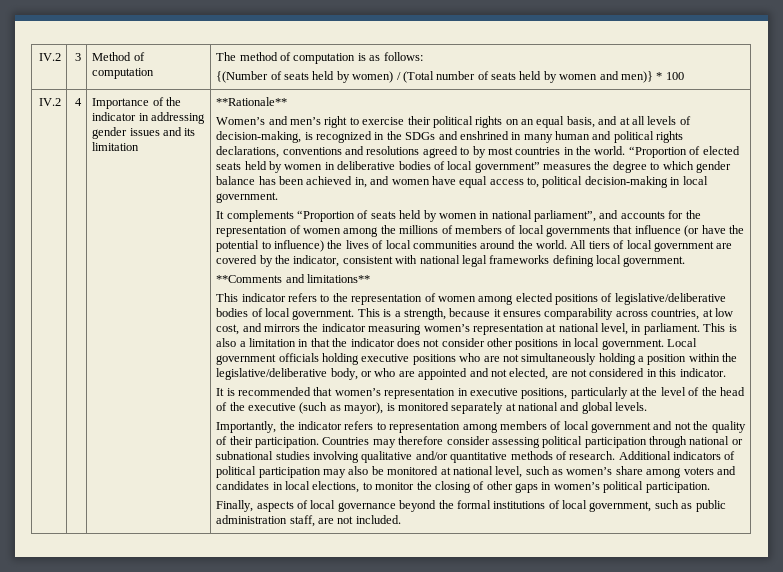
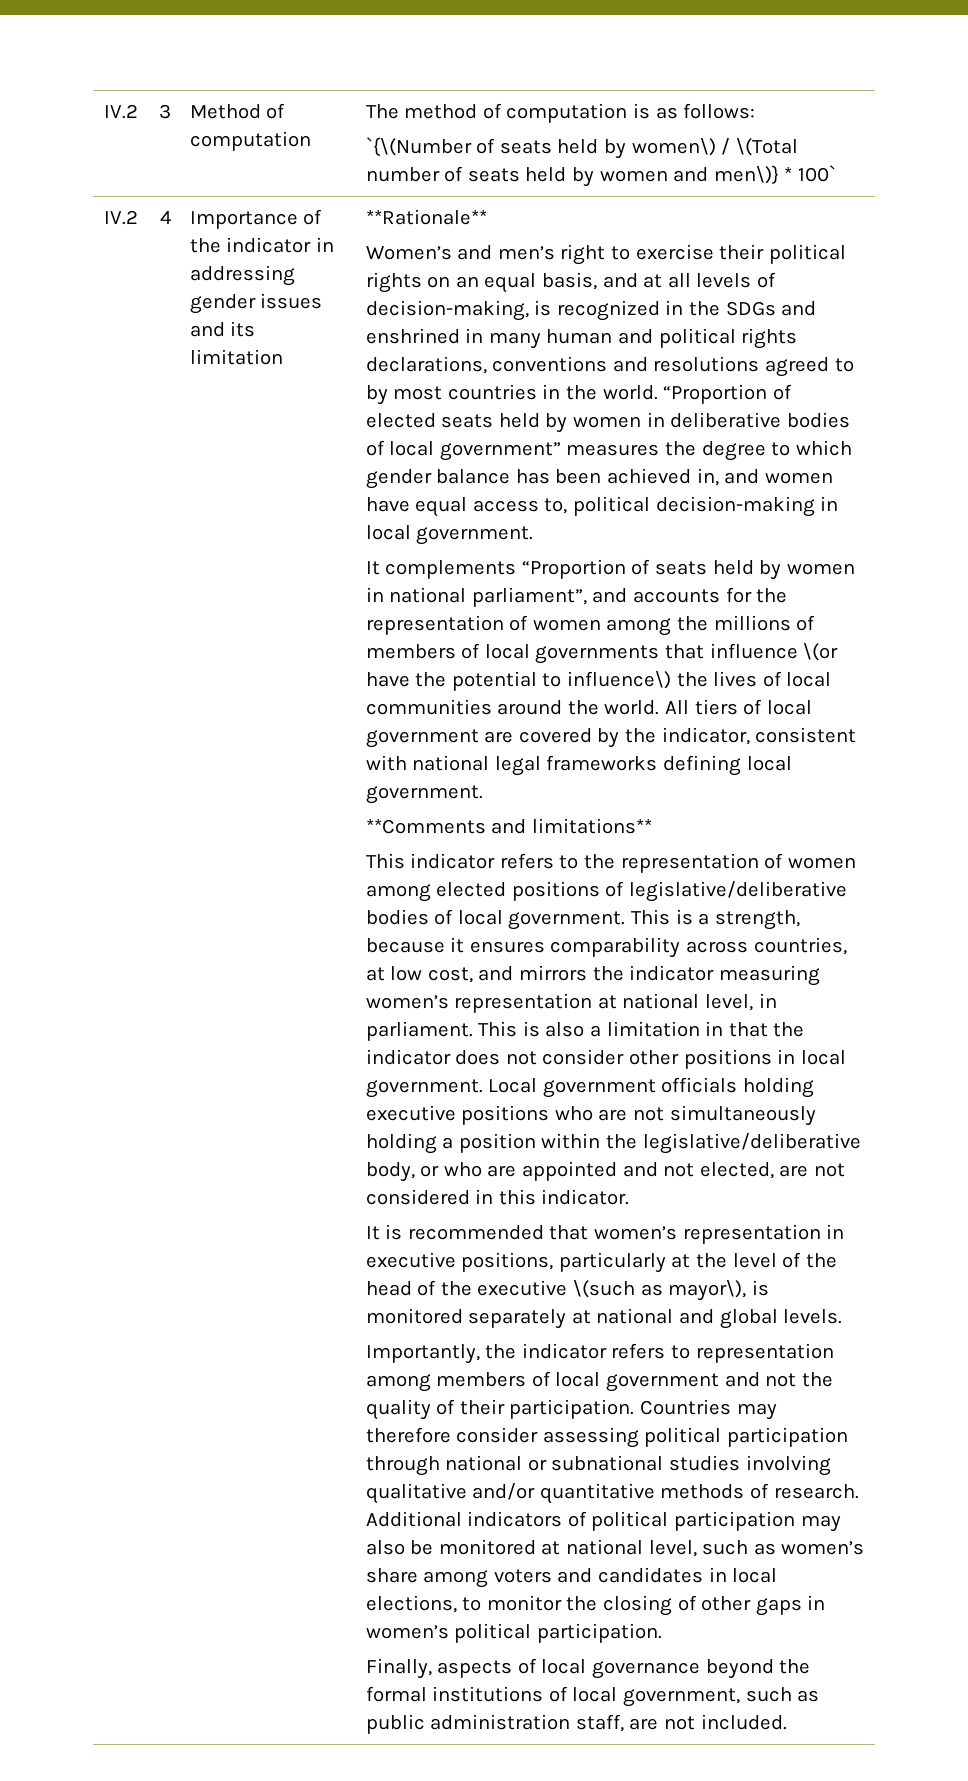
  IV.2 | 3 | Method of computation | The method of computation is as follows:
- {(Number of seats held by women) / (Total number of seats held by women and men)} * 100
+ `{\(Number of seats held by women\) / \(Total number of seats held by women and men\)} * 100`
- It complements “Proportion of seats held by women in national parliament”, and accounts for the representation of women among the millions of members of local governments that influence (or have the potential to influence) the lives of local communities around the world.
+ It complements “Proportion of seats held by women in national parliament”, and accounts for the representation of women among the millions of members of local governments that influence \(or have the potential to influence\) the lives of local communities around the world.
- It is recommended that women’s representation in executive positions, particularly at the level of the head of the executive (such as mayor), is monitored separately at national and global levels.
+ It is recommended that women’s representation in executive positions, particularly at the level of the head of the executive \(such as mayor\), is monitored separately at national and global levels.

